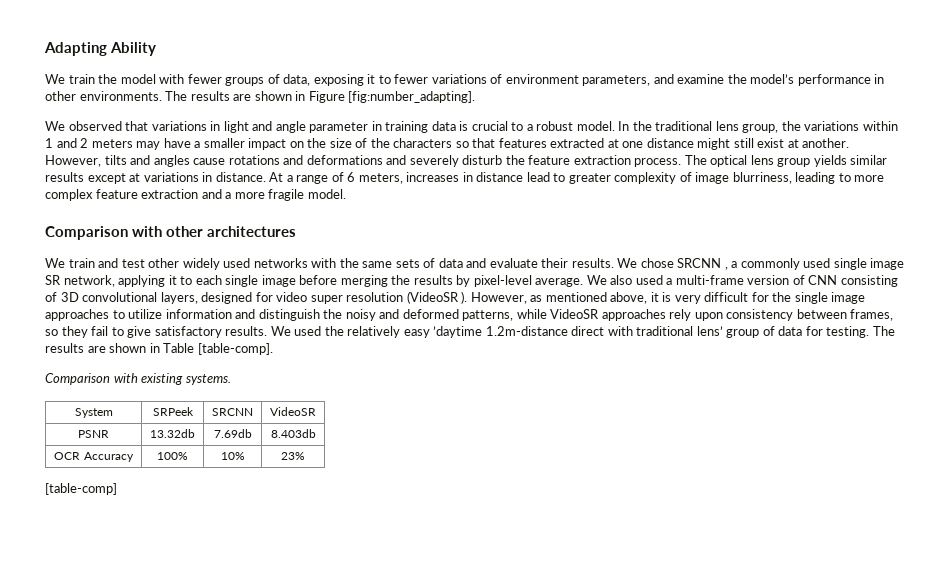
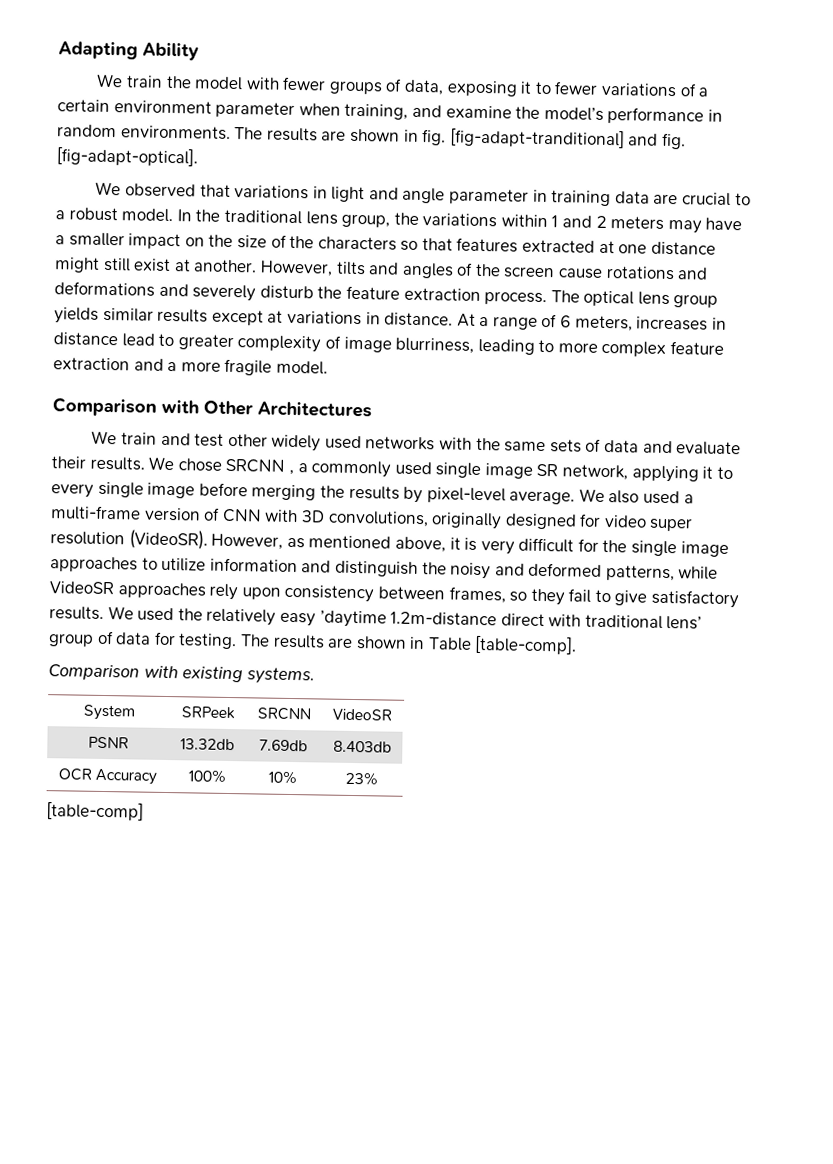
- We train the model with fewer groups of data, exposing it to fewer variations of environment parameters, and examine the model’s performance in other environments.
+ We train the model with fewer groups of data, exposing it to fewer variations of a certain environment parameter when training, and examine the model’s performance in random environments.
- The results are shown in Figure [fig:number_adapting].
+ The results are shown in fig. [fig-adapt-tranditional] and fig. [fig-adapt-optical].
- We observed that variations in light and angle parameter in training data is crucial to a robust model.
+ We observed that variations in light and angle parameter in training data are crucial to a robust model.
- However, tilts and angles cause rotations and deformations and severely disturb the feature extraction process.
+ However, tilts and angles of the screen cause rotations and deformations and severely disturb the feature extraction process.
- Comparison with other architectures
+ Comparison with Other Architectures
- We chose SRCNN , a commonly used single image SR network, applying it to each single image before merging the results by pixel-level average.
+ We chose SRCNN , a commonly used single image SR network, applying it to every single image before merging the results by pixel-level average.
- We also used a multi-frame version of CNN consisting of 3D convolutional layers, designed for video super resolution (VideoSR ).
+ We also used a multi-frame version of CNN with 3D convolutions, originally designed for video super resolution (VideoSR).

